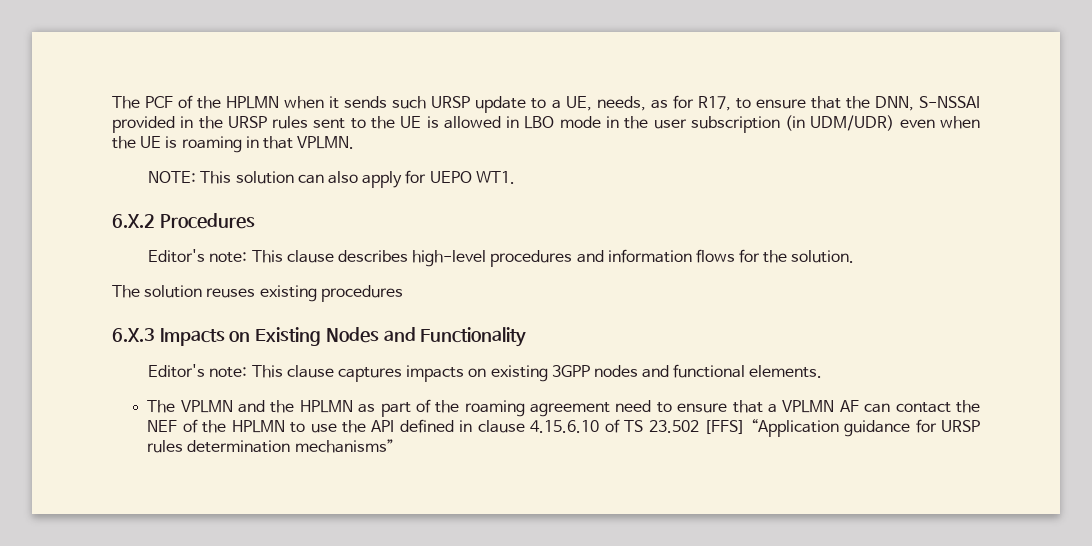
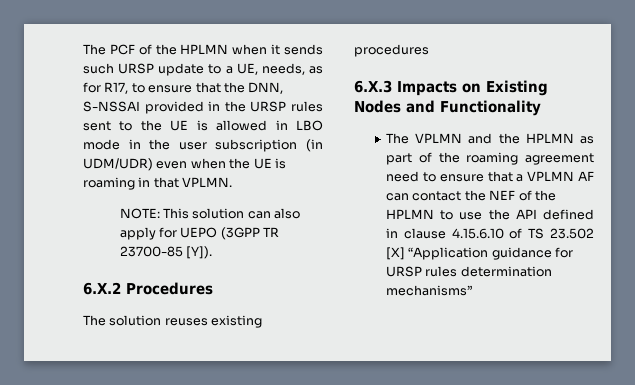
- NOTE: This solution can also apply for UEPO WT1.
+ NOTE: This solution can also apply for UEPO (3GPP TR 23700-85 [Y]).
  6.X.2 Procedures
- Editor's note: This clause describes high-level procedures and information flows for the solution.
- Editor's note: This clause captures impacts on existing 3GPP nodes and functional elements.
- The VPLMN and the HPLMN as part of the roaming agreement need to ensure that a VPLMN AF can contact the NEF of the HPLMN to use the API defined in clause 4.15.6.10 of TS 23.502 [FFS] “Application guidance for URSP rules determination mechanisms”
+ The VPLMN and the HPLMN as part of the roaming agreement need to ensure that a VPLMN AF can contact the NEF of the HPLMN to use the API defined in clause 4.15.6.10 of TS 23.502 [X] “Application guidance for URSP rules determination mechanisms”

